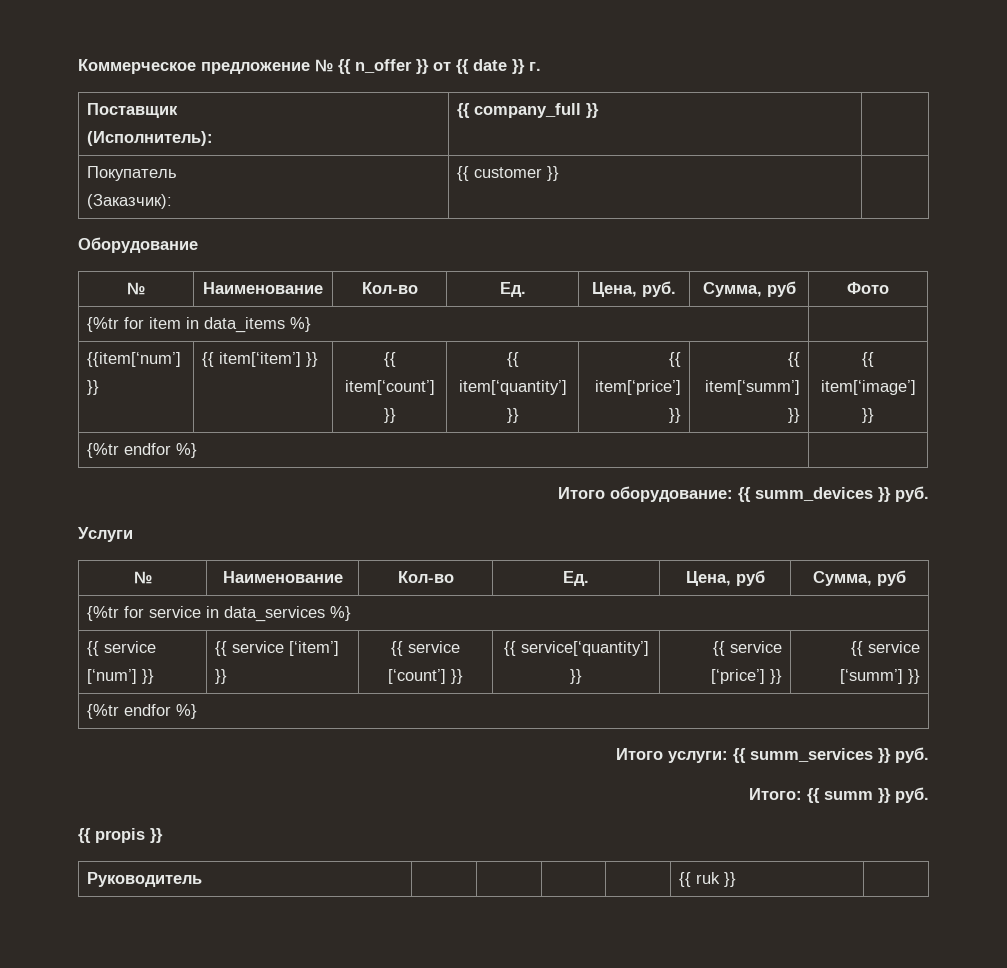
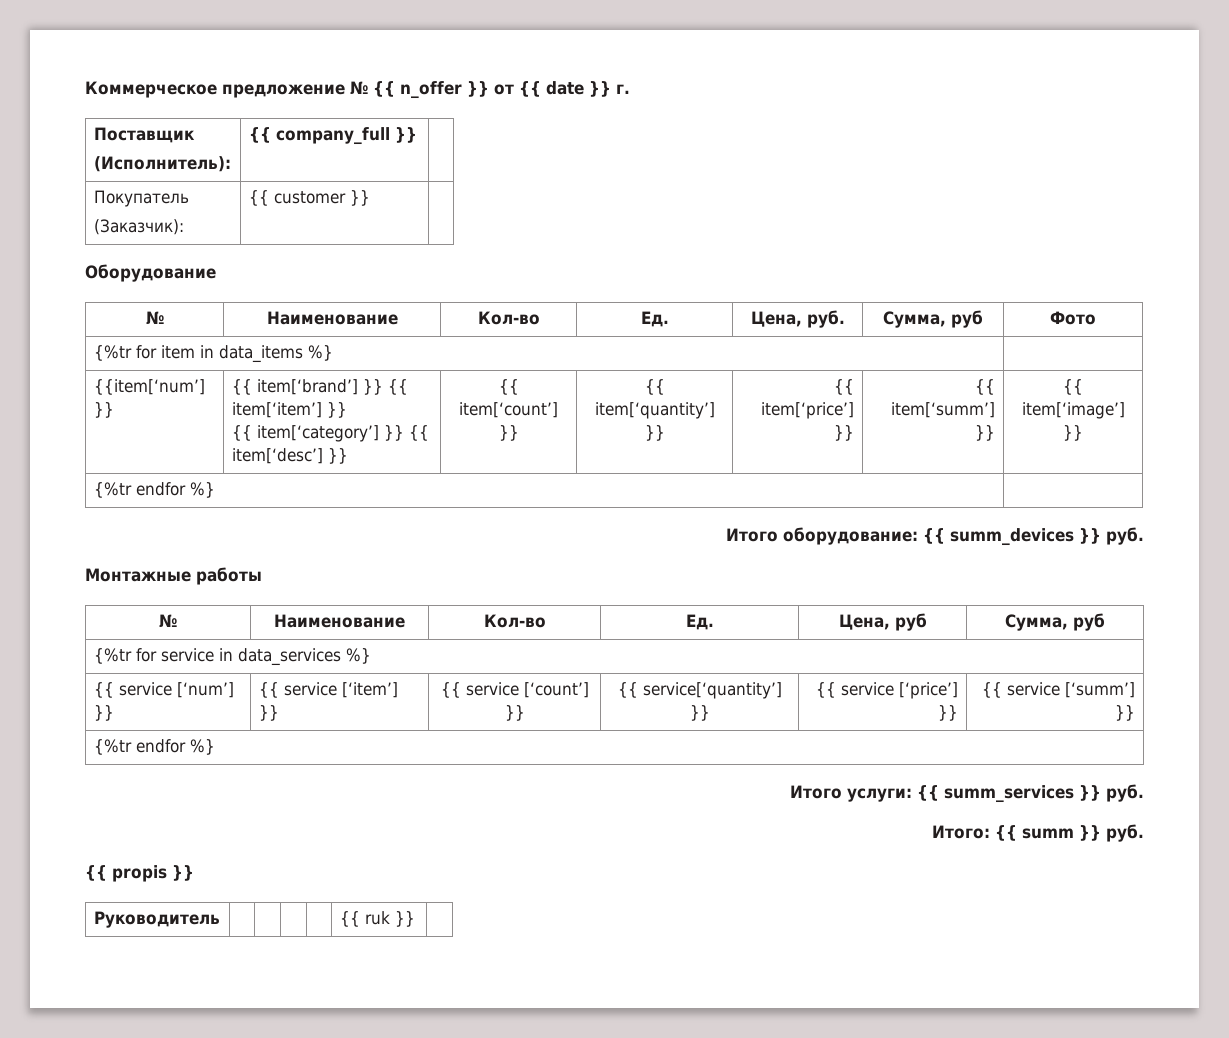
- {{item[‘num’] }} | {{ item[‘item’] }} | {{ item[‘count’] }} | {{ item[‘quantity’] }} | {{ item[‘price’] }} | {{ item[‘summ’] }} | {{ item[‘image’] }}
+ {{item[‘num’] }} | {{ item[‘brand’] }} {{ item[‘item’] }}
+ {{ item[‘category’] }} {{ item[‘desc’] }} | {{ item[‘count’] }} | {{ item[‘quantity’] }} | {{ item[‘price’] }} | {{ item[‘summ’] }} | {{ item[‘image’] }}
- Услуги
+ Монтажные работы

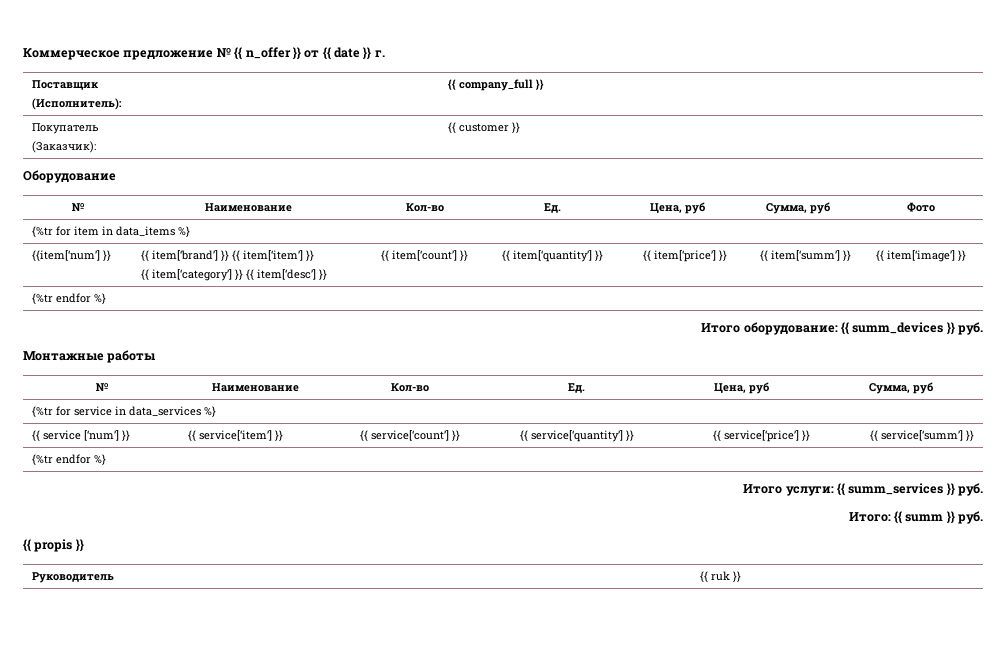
- № | Наименование | Кол-во | Ед. | Цена, руб. | Сумма, руб | Фото
+ № | Наименование | Кол-во | Ед. | Цена, руб | Сумма, руб | Фото
- {{ service [‘num’] }} | {{ service [‘item’] }} | {{ service [‘count’] }} | {{ service[‘quantity’] }} | {{ service [‘price’] }} | {{ service [‘summ’] }}
+ {{ service [‘num’] }} | {{ service[‘item’] }} | {{ service[‘count’] }} | {{ service[‘quantity’] }} | {{ service[‘price’] }} | {{ service[‘summ’] }}

